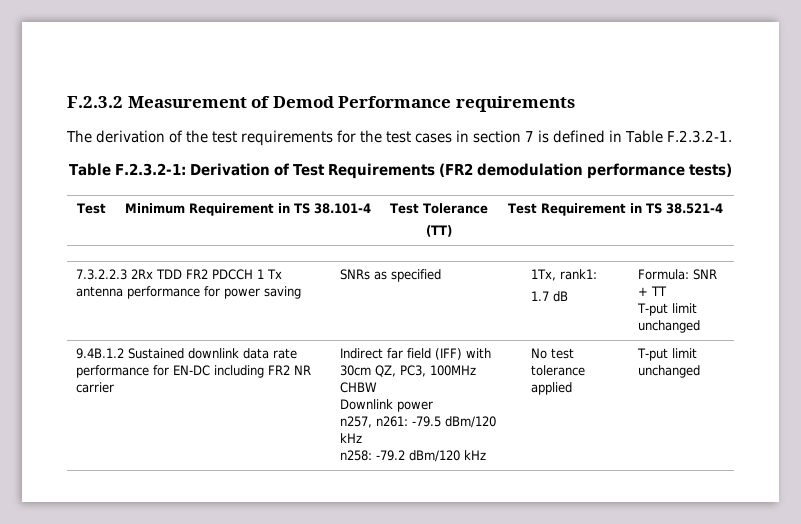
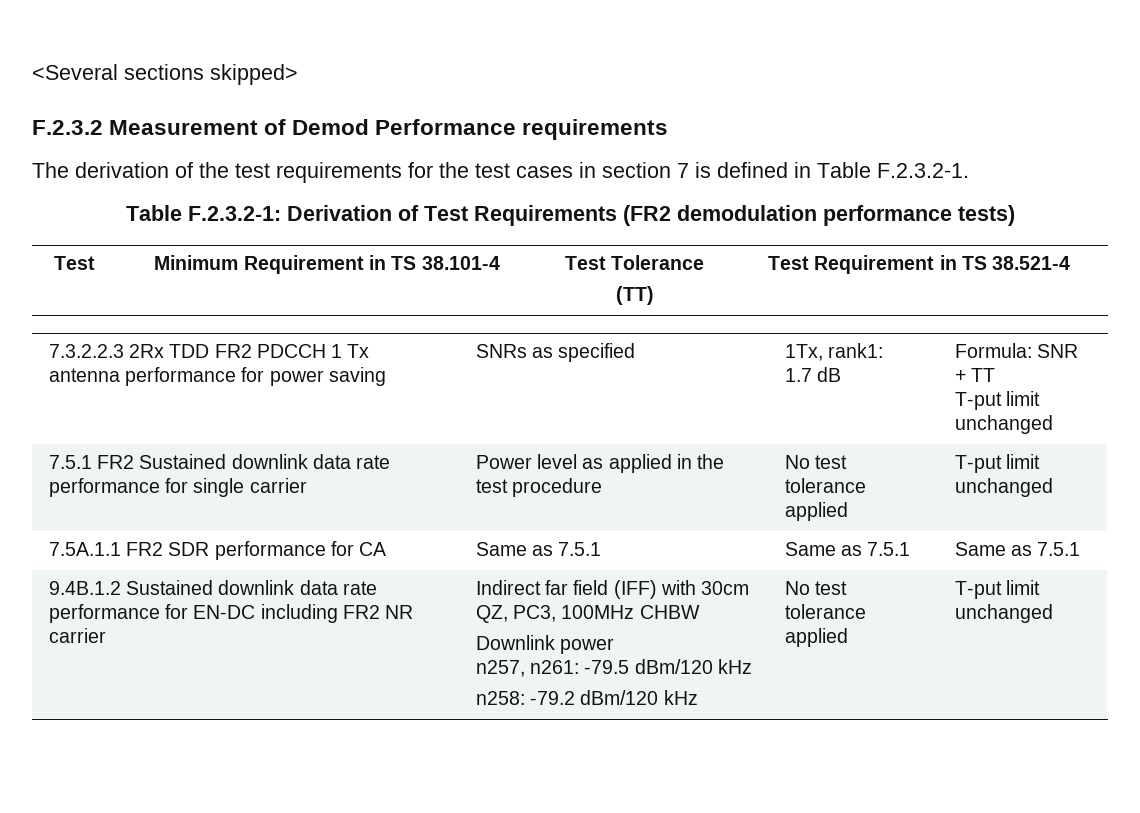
+ <Several sections skipped>
+ 7.5.1 FR2 Sustained downlink data rate performance for single carrier | Power level as applied in the test procedure | No test tolerance applied | T-put limit unchanged
+ 7.5A.1.1 FR2 SDR performance for CA | Same as 7.5.1 | Same as 7.5.1 | Same as 7.5.1

